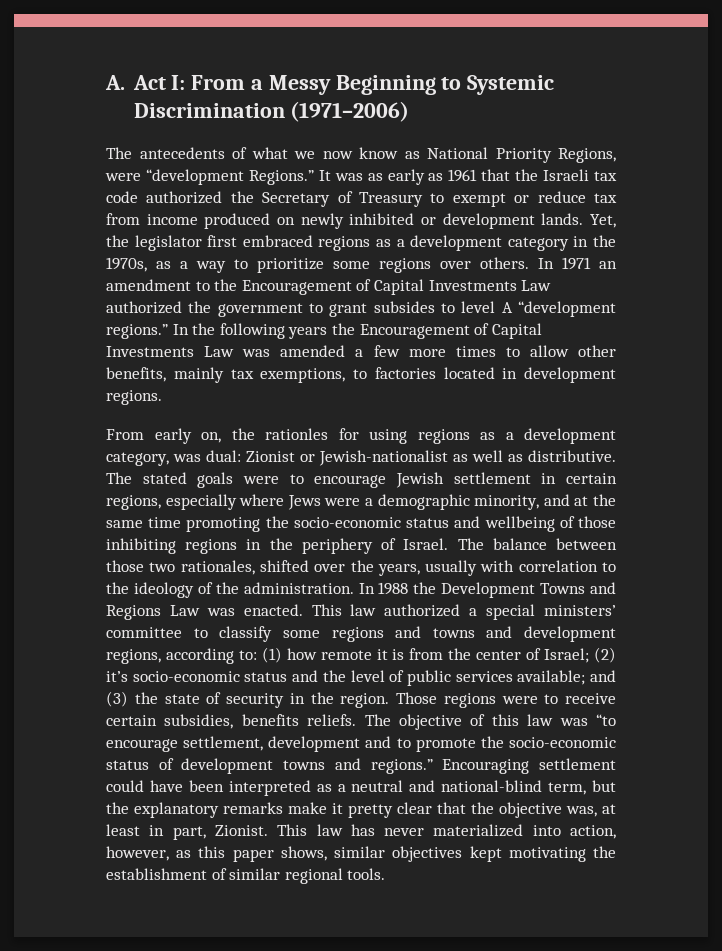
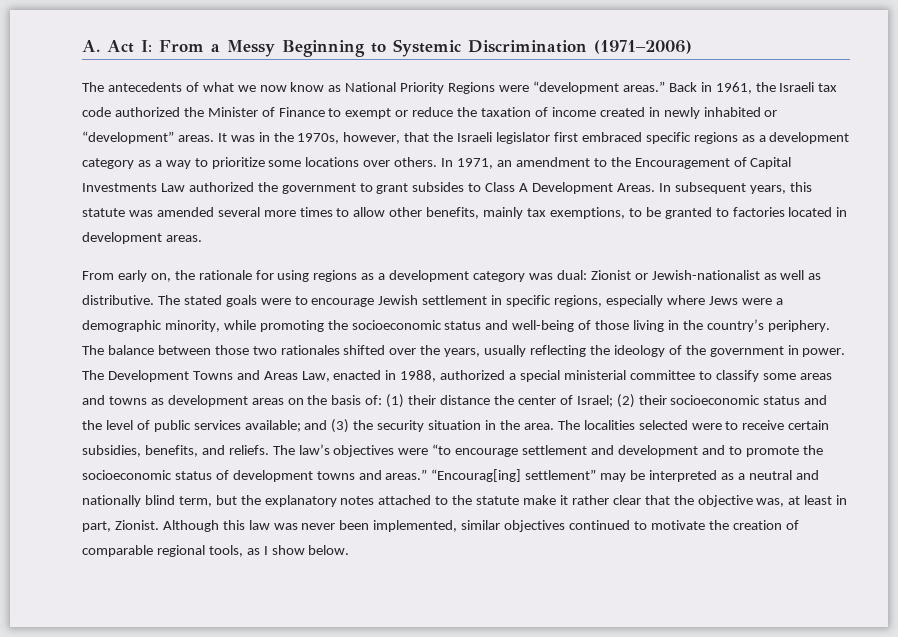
- The antecedents of what we now know as National Priority Regions, were “development Regions.” It was as early as 1961 that the Israeli tax code authorized the Secretary of Treasury to exempt or reduce tax from income produced on newly inhibited or development lands. Yet, the legislator first embraced regions as a development category in the 1970s, as a way to prioritize some regions over others.
+ The antecedents of what we now know as National Priority Regions were “development areas.” Back in 1961, the Israeli tax code authorized the Minister of Finance to exempt or reduce the taxation of income created in newly inhabited or “development” areas. It was in the 1970s, however, that the Israeli legislator first embraced specific regions as a development category as a way to prioritize some locations over others.
- In 1971 an amendment to the Encouragement of Capital Investments Law authorized the government to grant subsides to level A “development regions.” In the following years the Encouragement of Capital Investments Law was amended a few more times to allow other benefits, mainly tax exemptions, to factories located in development regions.
+ In 1971, an amendment to the Encouragement of Capital Investments Law authorized the government to grant subsides to Class A Development Areas. In subsequent years, this statute was amended several more times to allow other benefits, mainly tax exemptions, to be granted to factories located in development areas.
- From early on, the rationles for using regions as a development category, was dual: Zionist or Jewish-nationalist as well as distributive.
+ From early on, the rationale for using regions as a development category was dual: Zionist or Jewish-nationalist as well as distributive.
- The stated goals were to encourage Jewish settlement in certain regions, especially where Jews were a demographic minority, and at the same time promoting the socio-economic status and wellbeing of those inhibiting regions in the periphery of Israel.
+ The stated goals were to encourage Jewish settlement in specific regions, especially where Jews were a demographic minority, while promoting the socioeconomic status and well-being of those living in the country’s periphery.
- The balance between those two rationales, shifted over the years, usually with correlation to the ideology of the administration. In 1988 the Development Towns and Regions Law was enacted. This law authorized a special ministers’ committee to classify some regions and towns and development regions, according to: (1) how remote it is from the center of Israel;
+ The balance between those two rationales shifted over the years, usually reflecting the ideology of the government in power. The Development Towns and Areas Law, enacted in 1988, authorized a special ministerial committee to classify some areas and towns as development areas on the basis of: (1) their distance the center of Israel;
- (2) it’s socio-economic status and the level of public services available;
+ (2) their socioeconomic status and the level of public services available;
- and (3) the state of security in the region. Those regions were to receive certain subsidies, benefits reliefs. The objective of this law was “to encourage settlement, development and to promote the socio-economic status of development towns and regions.” Encouraging settlement could have been interpreted as a neutral and national-blind term, but the explanatory remarks make it pretty clear that the objective was, at least in part, Zionist.
+ and (3) the security situation in the area. The localities selected were to receive certain subsidies, benefits, and reliefs. The law’s objectives were “to encourage settlement and development and to promote the socioeconomic status of development towns and areas.” “Encourag[ing] settlement” may be interpreted as a neutral and nationally blind term, but the explanatory notes attached to the statute make it rather clear that the objective was, at least in part, Zionist.
- This law has never materialized into action, however, as this paper shows, similar objectives kept motivating the establishment of similar regional tools.
+ Although this law was never been implemented, similar objectives continued to motivate the creation of comparable regional tools, as I show below.

